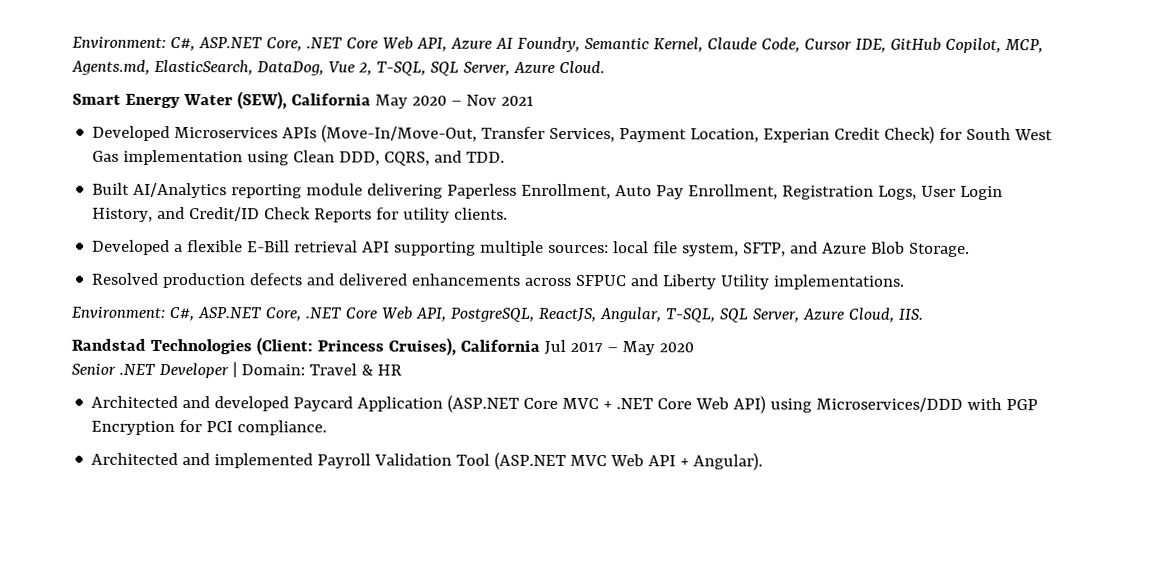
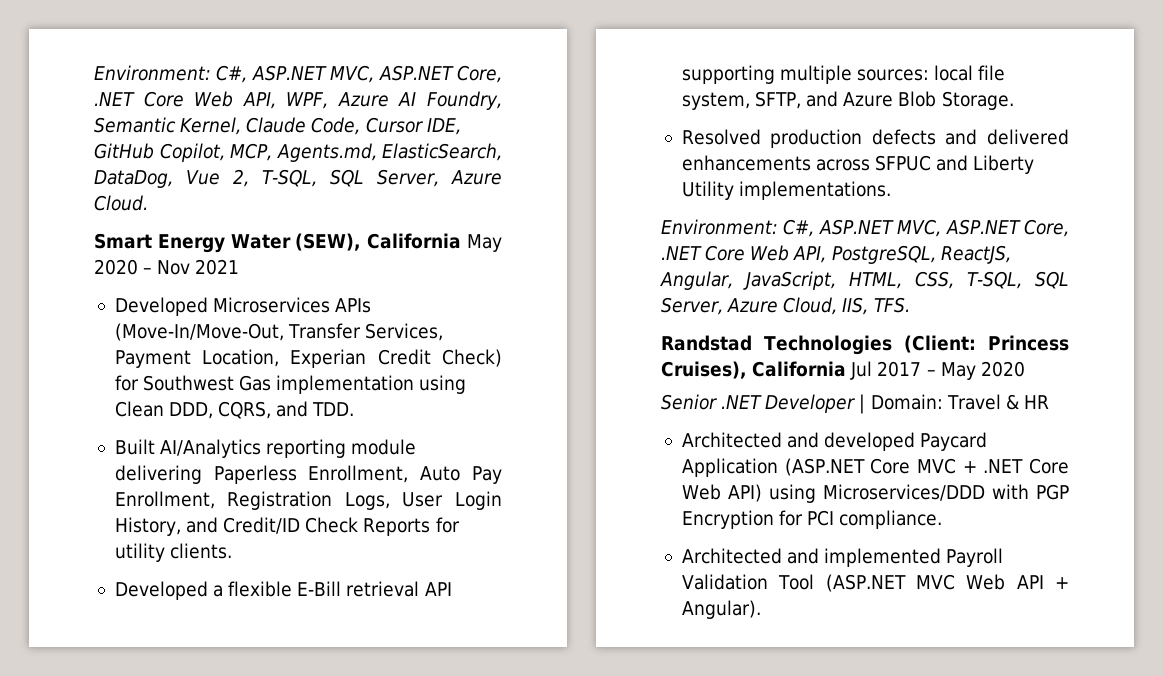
- Environment: C#, ASP.NET Core, .NET Core Web API, Azure AI Foundry, Semantic Kernel, Claude Code, Cursor IDE, GitHub Copilot, MCP, Agents.md, ElasticSearch, DataDog, Vue 2, T-SQL, SQL Server, Azure Cloud.
+ Environment: C#, ASP.NET MVC, ASP.NET Core, .NET Core Web API, WPF, Azure AI Foundry, Semantic Kernel, Claude Code, Cursor IDE, GitHub Copilot, MCP, Agents.md, ElasticSearch, DataDog, Vue 2, T-SQL, SQL Server, Azure Cloud.
- Developed Microservices APIs (Move-In/Move-Out, Transfer Services, Payment Location, Experian Credit Check) for South West Gas implementation using Clean DDD, CQRS, and TDD.
+ Developed Microservices APIs (Move-In/Move-Out, Transfer Services, Payment Location, Experian Credit Check) for Southwest Gas implementation using Clean DDD, CQRS, and TDD.
- Environment: C#, ASP.NET Core, .NET Core Web API, PostgreSQL, ReactJS, Angular, T-SQL, SQL Server, Azure Cloud, IIS.
+ Environment: C#, ASP.NET MVC, ASP.NET Core, .NET Core Web API, PostgreSQL, ReactJS, Angular, JavaScript, HTML, CSS, T-SQL, SQL Server, Azure Cloud, IIS, TFS.

